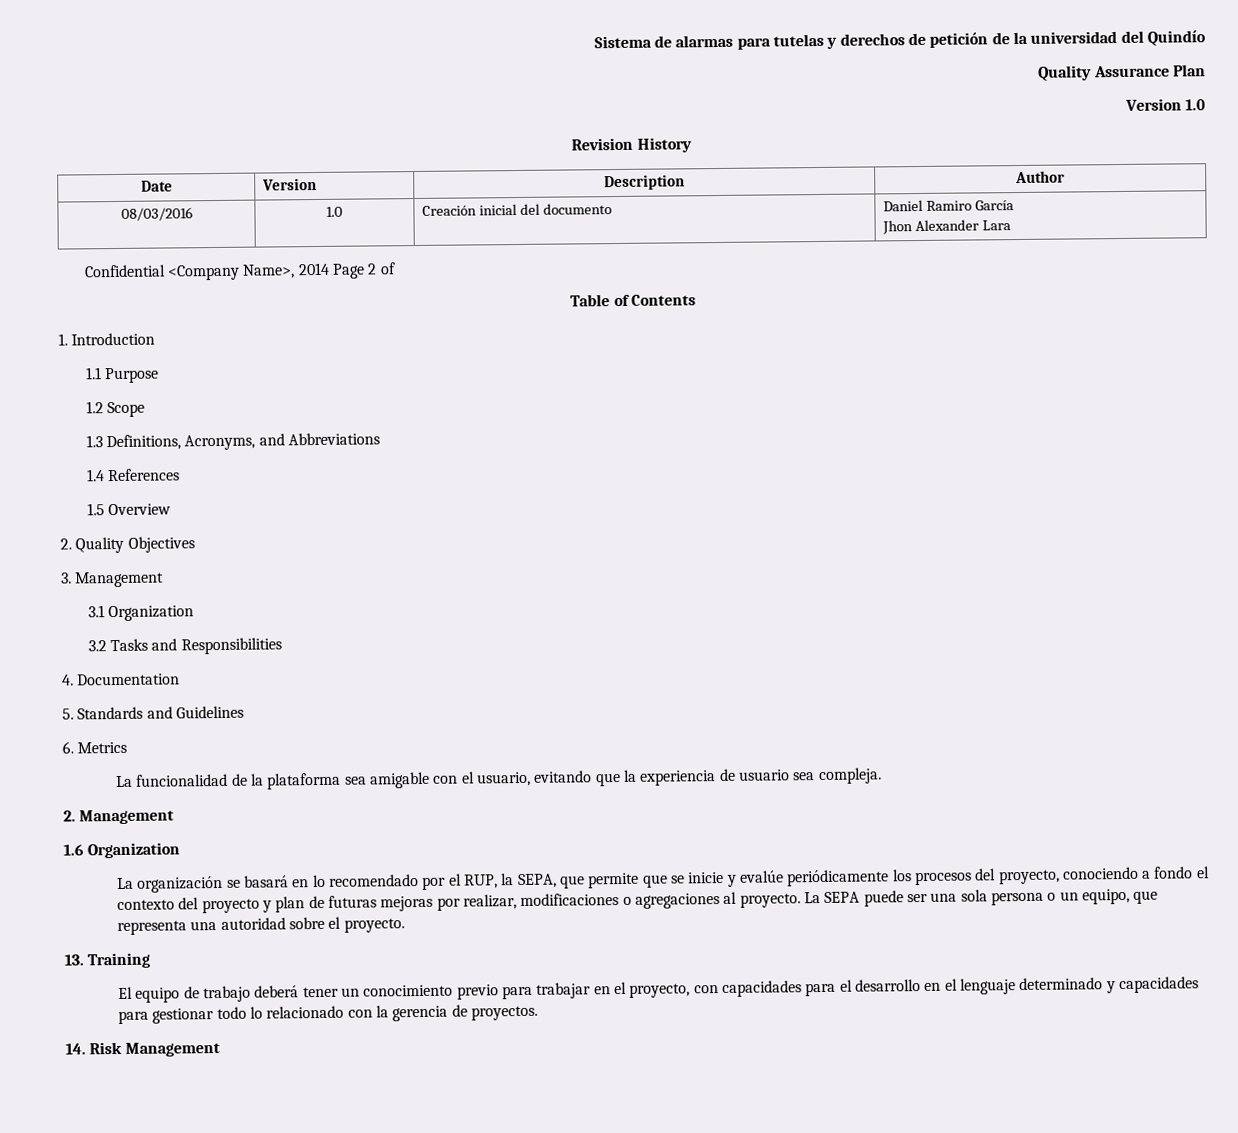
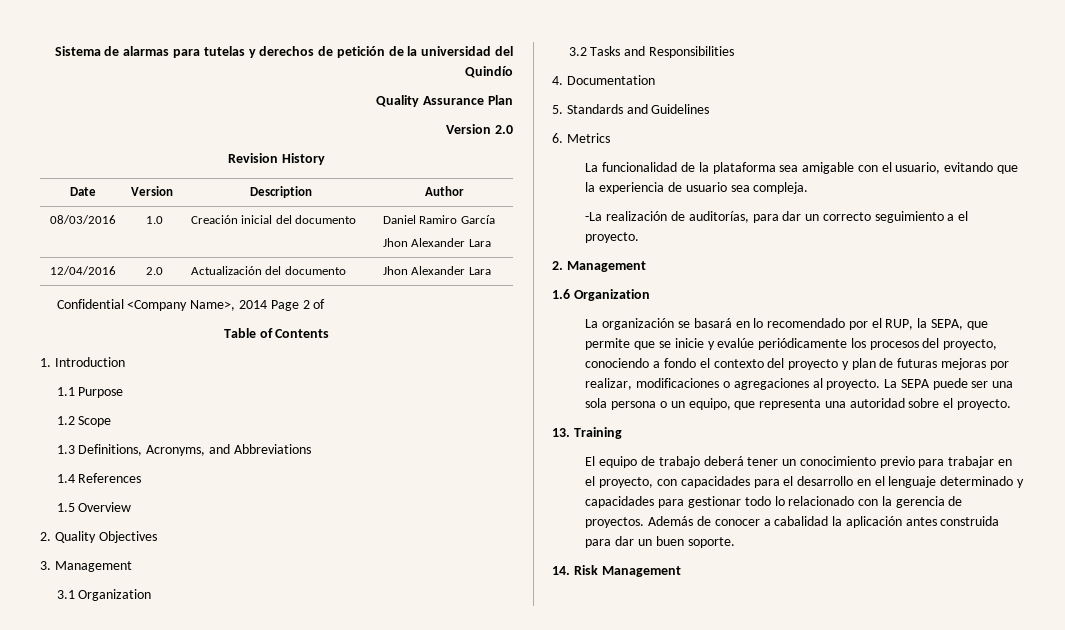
- Version 1.0
+ Version 2.0
+ 12/04/2016 | 2.0 | Actualización del documento | Jhon Alexander Lara
+ -La realización de auditorías, para dar un correcto seguimiento a el proyecto.
+ Además de conocer a cabalidad la aplicación antes construida para dar un buen soporte.

